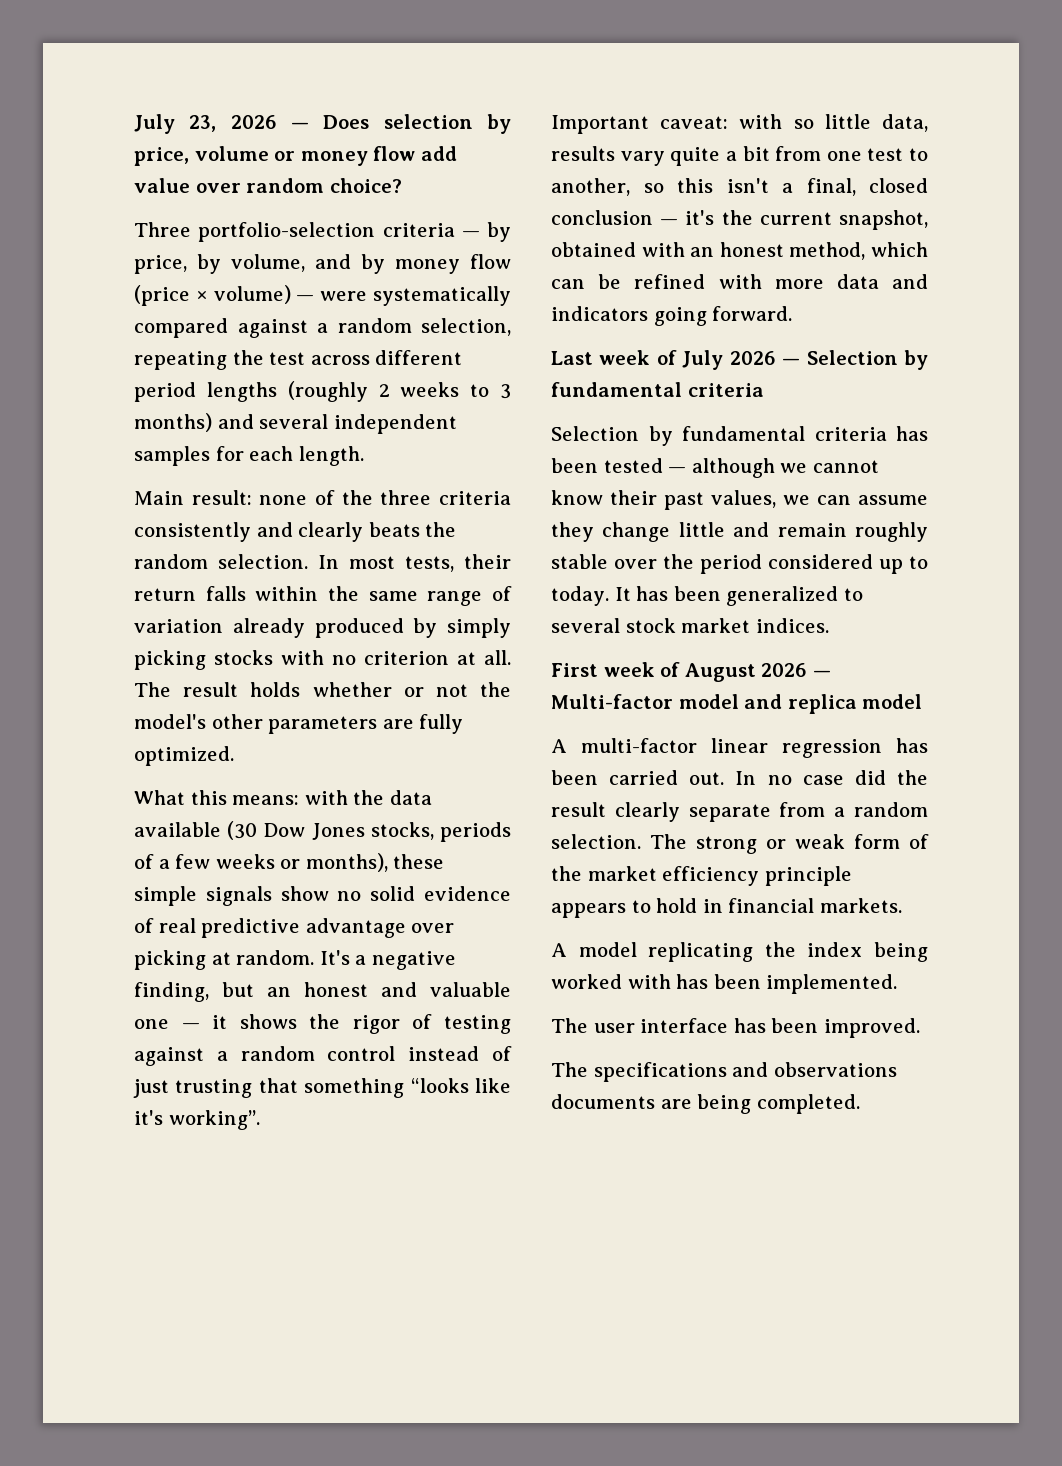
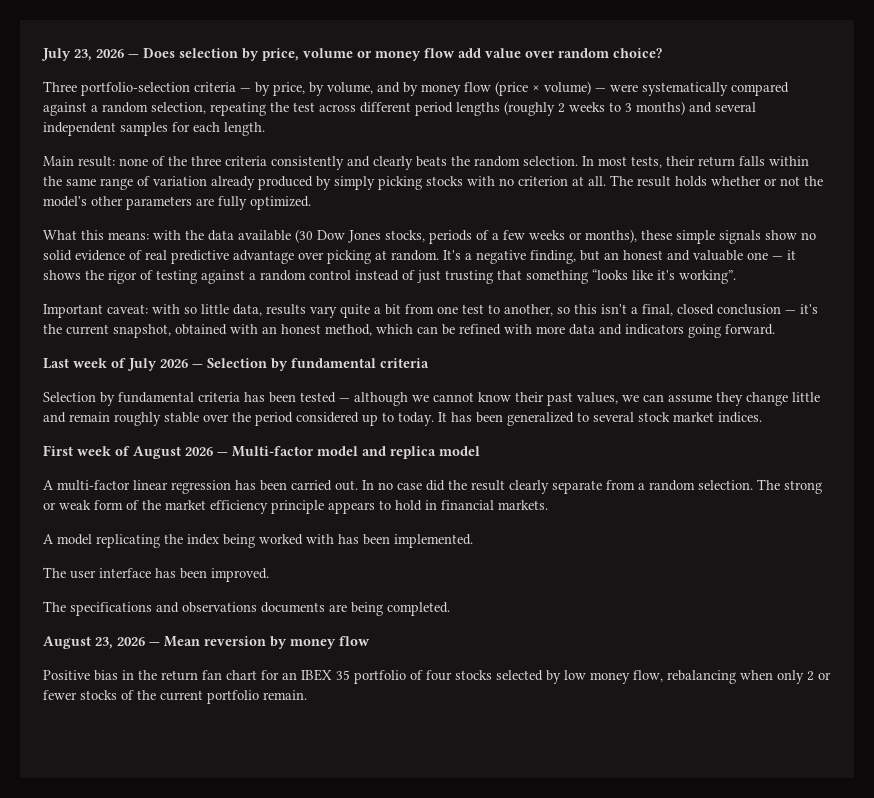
+ August 23, 2026 — Mean reversion by money flow
+ Positive bias in the return fan chart for an IBEX 35 portfolio of four stocks selected by low money flow, rebalancing when only 2 or fewer stocks of the current portfolio remain.

